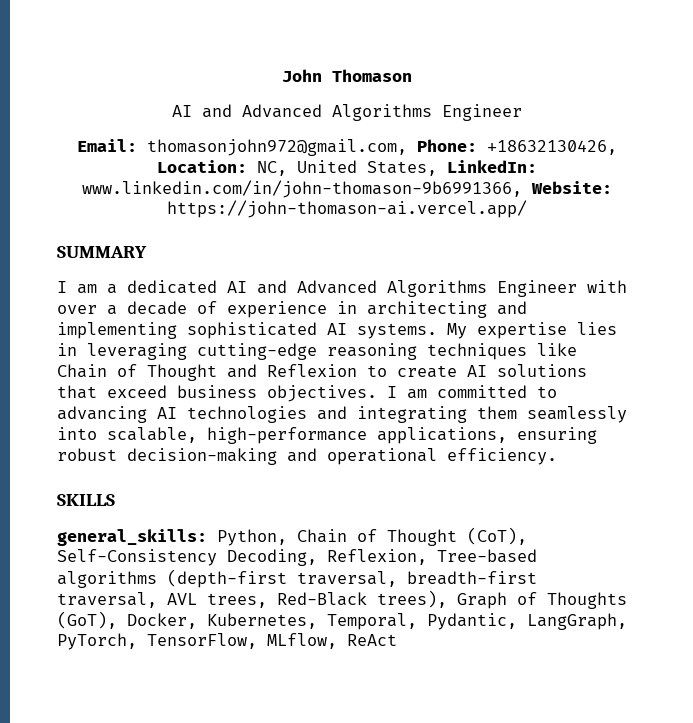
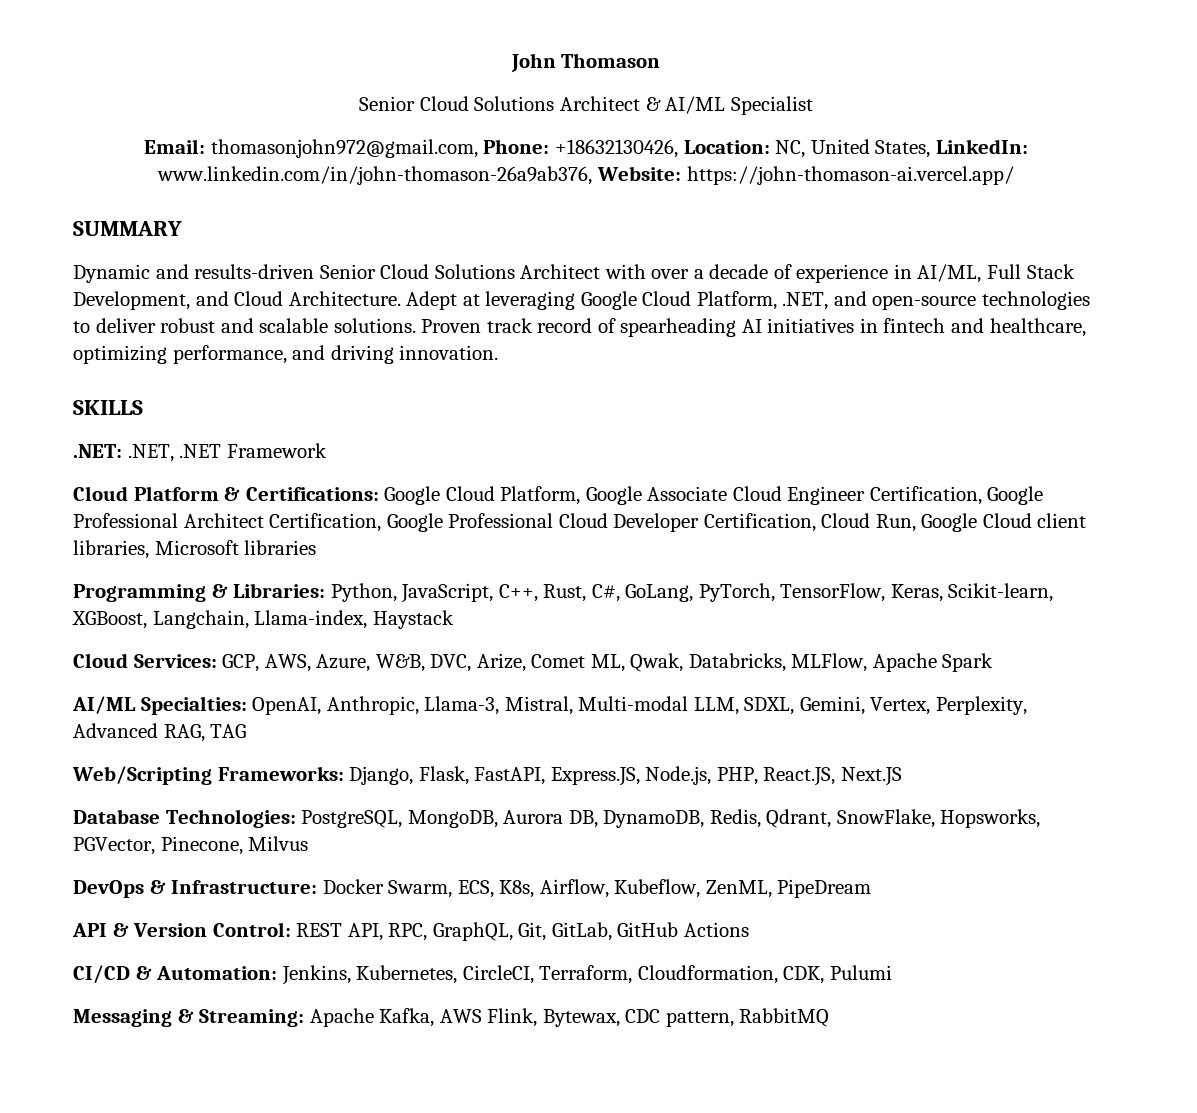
  John Thomason
- AI and Advanced Algorithms Engineer
+ Senior Cloud Solutions Architect & AI/ML Specialist
- Email: thomasonjohn972@gmail.com, Phone: +18632130426, Location: NC, United States, LinkedIn: www.linkedin.com/in/john-thomason-9b6991366, Website: https://john-thomason-ai.vercel.app/
+ Email: thomasonjohn972@gmail.com, Phone: +18632130426, Location: NC, United States, LinkedIn: www.linkedin.com/in/john-thomason-26a9ab376, Website: https://john-thomason-ai.vercel.app/
- I am a dedicated AI and Advanced Algorithms Engineer with over a decade of experience in architecting and implementing sophisticated AI systems. My expertise lies in leveraging cutting-edge reasoning techniques like Chain of Thought and Reflexion to create AI solutions that exceed business objectives. I am committed to advancing AI technologies and integrating them seamlessly into scalable, high-performance applications, ensuring robust decision-making and operational efficiency.
+ Dynamic and results-driven Senior Cloud Solutions Architect with over a decade of experience in AI/ML, Full Stack Development, and Cloud Architecture. Adept at leveraging Google Cloud Platform, .NET, and open-source technologies to deliver robust and scalable solutions. Proven track record of spearheading AI initiatives in fintech and healthcare, optimizing performance, and driving innovation.
  SKILLS
- general_skills: Python, Chain of Thought (CoT), Self-Consistency Decoding, Reflexion, Tree-based algorithms (depth-first traversal, breadth-first traversal, AVL trees, Red-Black trees), Graph of Thoughts (GoT), Docker, Kubernetes, Temporal, Pydantic, LangGraph, PyTorch, TensorFlow, MLflow, ReAct
+ .NET: .NET, .NET Framework
+ Cloud Platform & Certifications: Google Cloud Platform, Google Associate Cloud Engineer Certification, Google Professional Architect Certification, Google Professional Cloud Developer Certification, Cloud Run, Google Cloud client libraries, Microsoft libraries
+ Programming & Libraries: Python, JavaScript, C++, Rust, C#, GoLang, PyTorch, TensorFlow, Keras, Scikit-learn, XGBoost, Langchain, Llama-index, Haystack
+ Cloud Services: GCP, AWS, Azure, W&B, DVC, Arize, Comet ML, Qwak, Databricks, MLFlow, Apache Spark
+ AI/ML Specialties: OpenAI, Anthropic, Llama-3, Mistral, Multi-modal LLM, SDXL, Gemini, Vertex, Perplexity, Advanced RAG, TAG
+ Web/Scripting Frameworks: Django, Flask, FastAPI, Express.JS, Node.js, PHP, React.JS, Next.JS
+ Database Technologies: PostgreSQL, MongoDB, Aurora DB, DynamoDB, Redis, Qdrant, SnowFlake, Hopsworks, PGVector, Pinecone, Milvus
+ DevOps & Infrastructure: Docker Swarm, ECS, K8s, Airflow, Kubeflow, ZenML, PipeDream
+ API & Version Control: REST API, RPC, GraphQL, Git, GitLab, GitHub Actions
+ CI/CD & Automation: Jenkins, Kubernetes, CircleCI, Terraform, Cloudformation, CDK, Pulumi
+ Messaging & Streaming: Apache Kafka, AWS Flink, Bytewax, CDC pattern, RabbitMQ

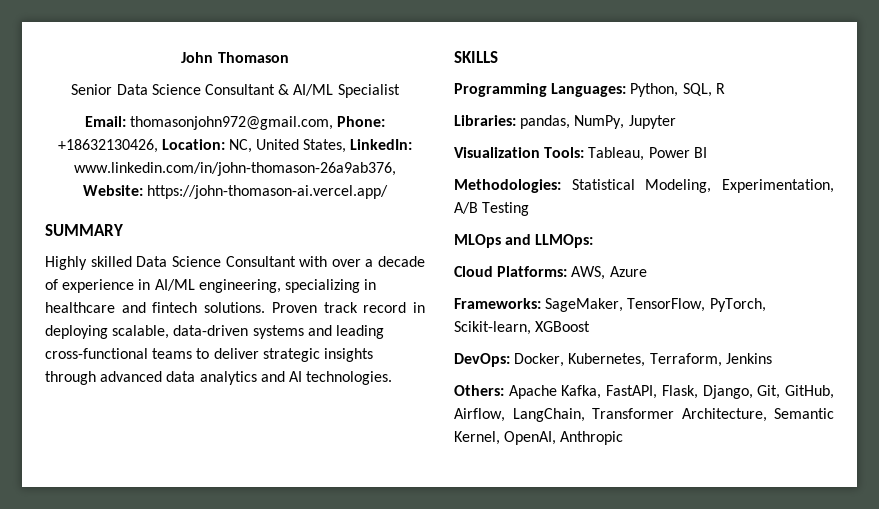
- Senior Cloud Solutions Architect & AI/ML Specialist
+ Senior Data Science Consultant & AI/ML Specialist
- Dynamic and results-driven Senior Cloud Solutions Architect with over a decade of experience in AI/ML, Full Stack Development, and Cloud Architecture. Adept at leveraging Google Cloud Platform, .NET, and open-source technologies to deliver robust and scalable solutions. Proven track record of spearheading AI initiatives in fintech and healthcare, optimizing performance, and driving innovation.
+ Highly skilled Data Science Consultant with over a decade of experience in AI/ML engineering, specializing in healthcare and fintech solutions. Proven track record in deploying scalable, data-driven systems and leading cross-functional teams to deliver strategic insights through advanced data analytics and AI technologies.
  SKILLS
- .NET: .NET, .NET Framework
- Cloud Platform & Certifications: Google Cloud Platform, Google Associate Cloud Engineer Certification, Google Professional Architect Certification, Google Professional Cloud Developer Certification, Cloud Run, Google Cloud client libraries, Microsoft libraries
- Programming & Libraries: Python, JavaScript, C++, Rust, C#, GoLang, PyTorch, TensorFlow, Keras, Scikit-learn, XGBoost, Langchain, Llama-index, Haystack
- Cloud Services: GCP, AWS, Azure, W&B, DVC, Arize, Comet ML, Qwak, Databricks, MLFlow, Apache Spark
- AI/ML Specialties: OpenAI, Anthropic, Llama-3, Mistral, Multi-modal LLM, SDXL, Gemini, Vertex, Perplexity, Advanced RAG, TAG
- Web/Scripting Frameworks: Django, Flask, FastAPI, Express.JS, Node.js, PHP, React.JS, Next.JS
- Database Technologies: PostgreSQL, MongoDB, Aurora DB, DynamoDB, Redis, Qdrant, SnowFlake, Hopsworks, PGVector, Pinecone, Milvus
- DevOps & Infrastructure: Docker Swarm, ECS, K8s, Airflow, Kubeflow, ZenML, PipeDream
- API & Version Control: REST API, RPC, GraphQL, Git, GitLab, GitHub Actions
- CI/CD & Automation: Jenkins, Kubernetes, CircleCI, Terraform, Cloudformation, CDK, Pulumi
- Messaging & Streaming: Apache Kafka, AWS Flink, Bytewax, CDC pattern, RabbitMQ
+ Programming Languages: Python, SQL, R
+ Libraries: pandas, NumPy, Jupyter
+ Visualization Tools: Tableau, Power BI
+ Methodologies: Statistical Modeling, Experimentation, A/B Testing
+ MLOps and LLMOps:
+ Cloud Platforms: AWS, Azure
+ Frameworks: SageMaker, TensorFlow, PyTorch, Scikit-learn, XGBoost
+ DevOps: Docker, Kubernetes, Terraform, Jenkins
+ Others: Apache Kafka, FastAPI, Flask, Django, Git, GitHub, Airflow, LangChain, Transformer Architecture, Semantic Kernel, OpenAI, Anthropic

